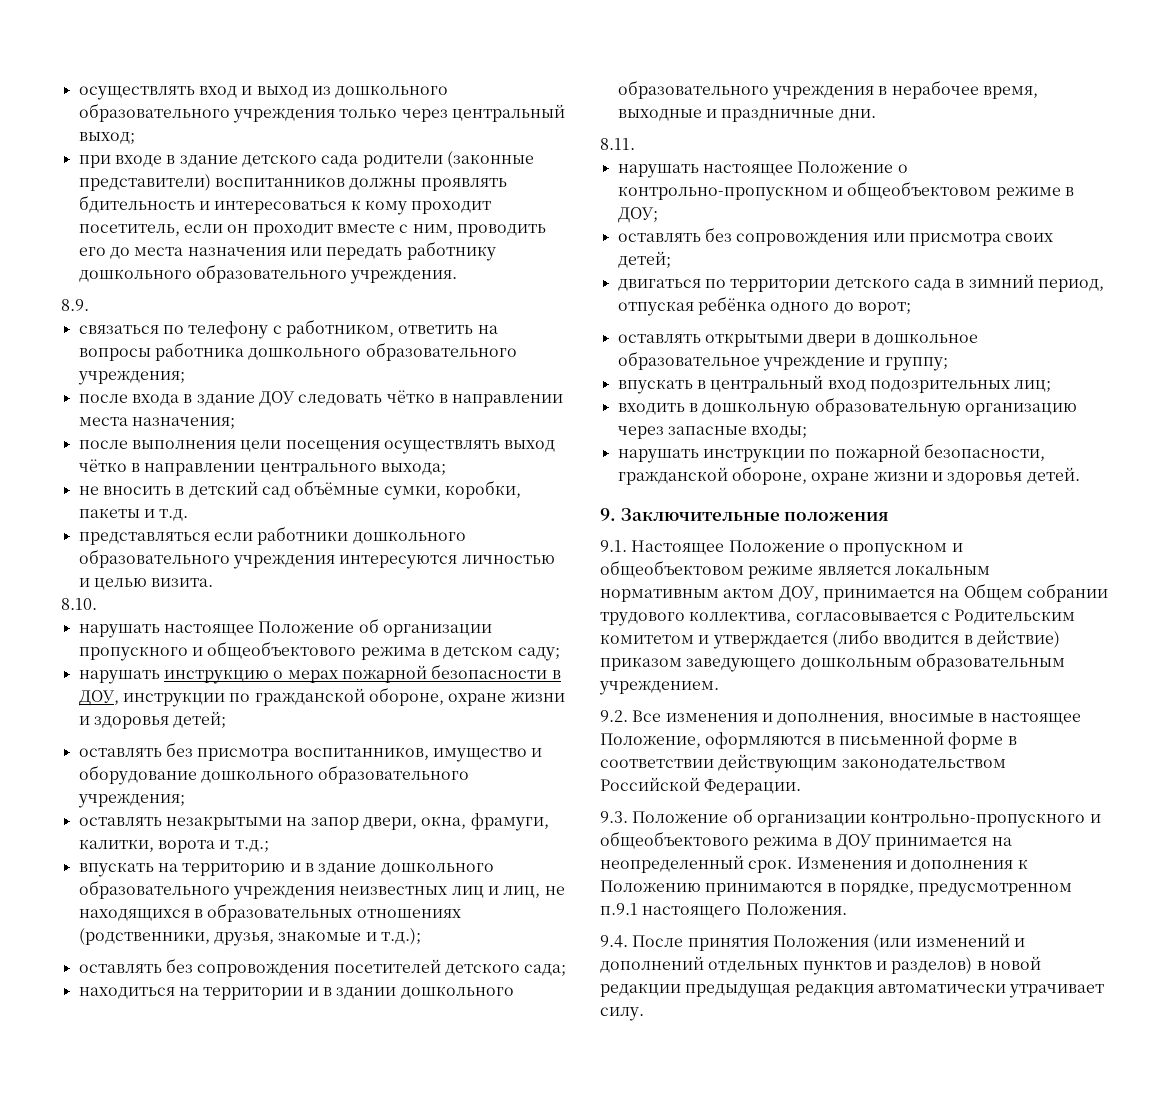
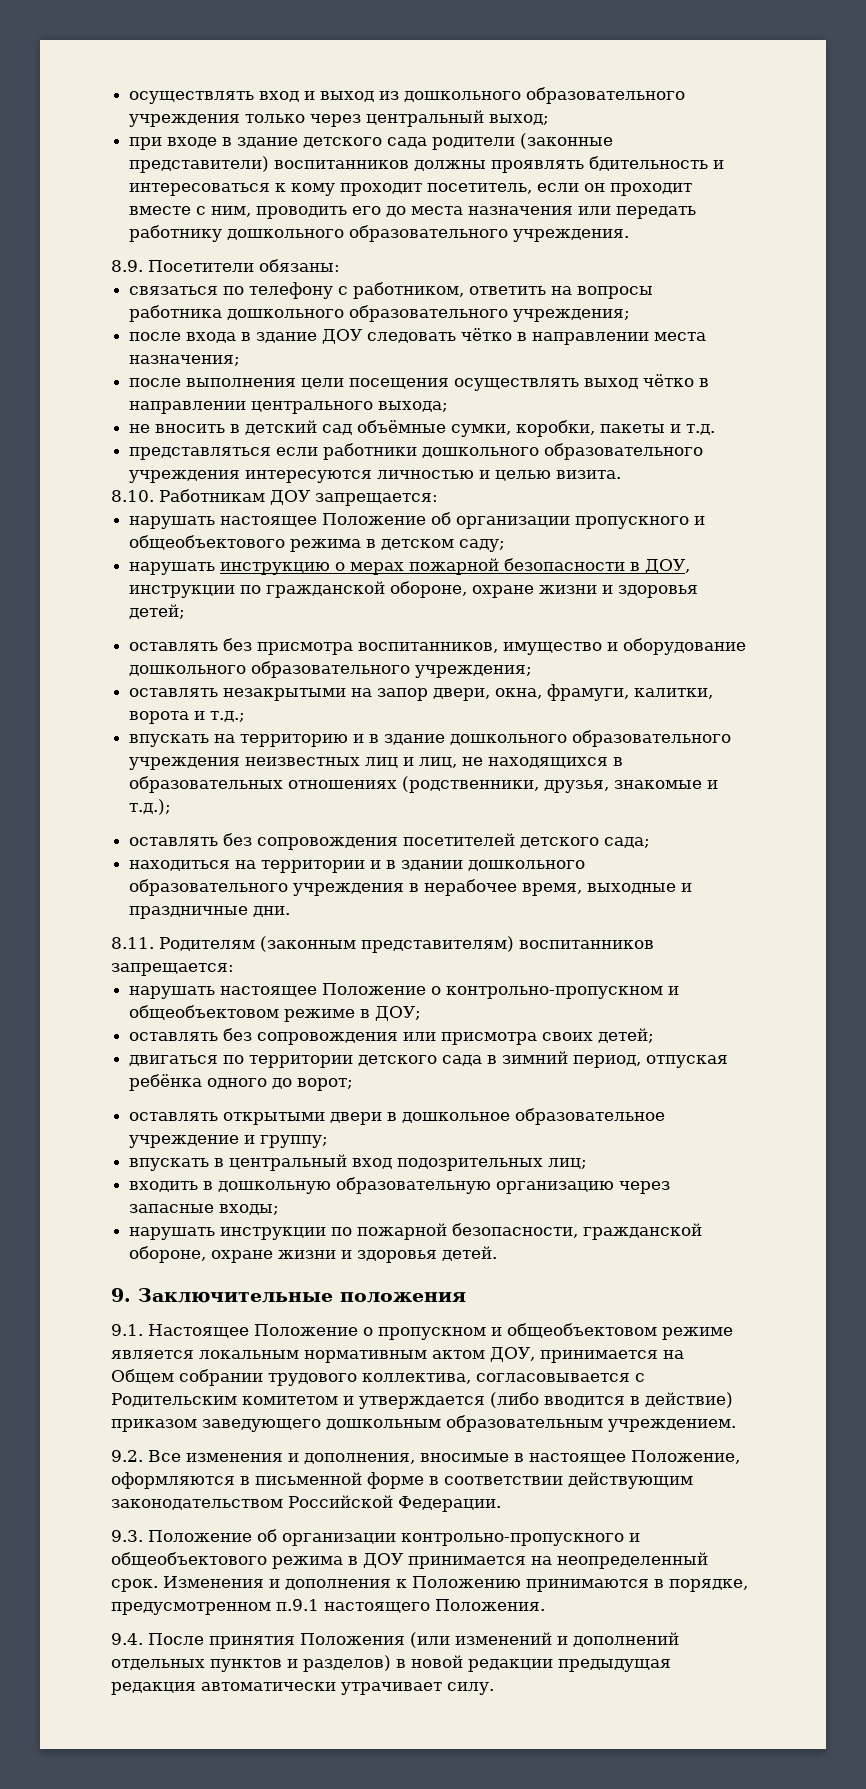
- 8.9.
+ 8.9. Посетители обязаны:
- 8.10.
+ 8.10. Работникам ДОУ запрещается:
- 8.11.
+ 8.11. Родителям (законным представителям) воспитанников запрещается:

